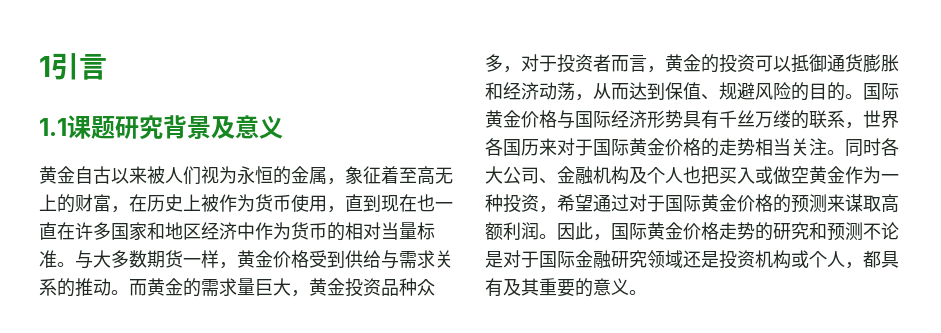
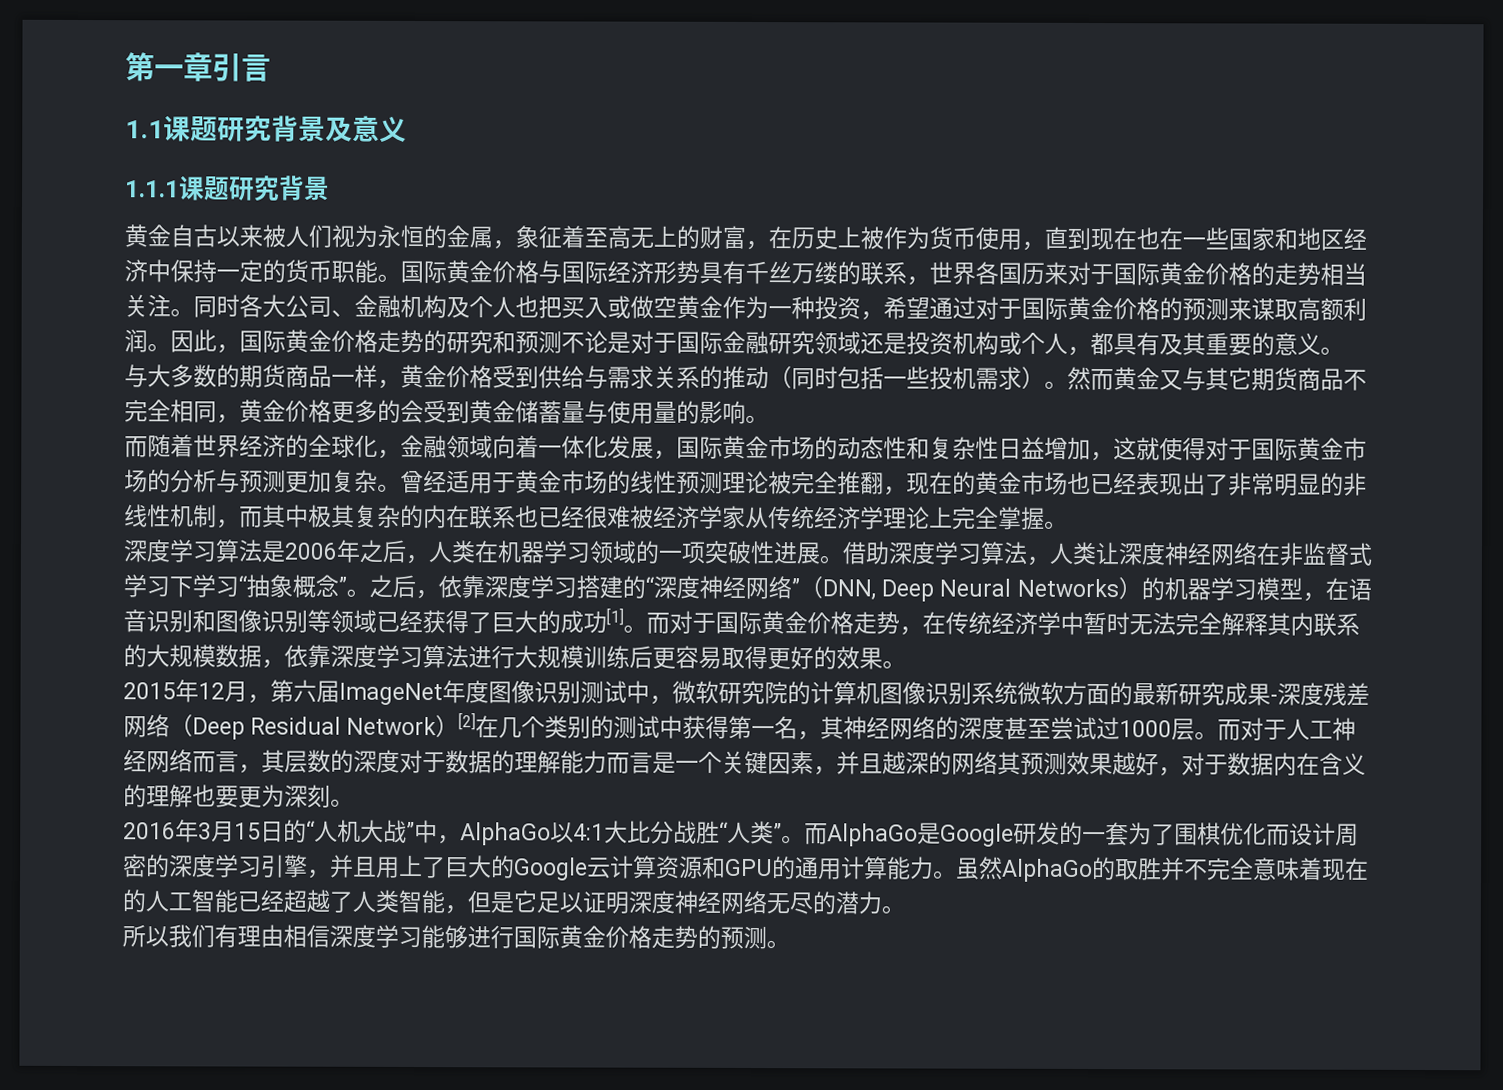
- 1引言
+ 第一章引言
+ 1.1.1课题研究背景
- 黄金自古以来被人们视为永恒的金属，象征着至高无上的财富，在历史上被作为货币使用，直到现在也一直在许多国家和地区经济中作为货币的相对当量标准。与大多数期货一样，黄金价格受到供给与需求关系的推动。而黄金的需求量巨大，黄金投资品种众多，对于投资者而言，黄金的投资可以抵御通货膨胀和经济动荡，从而达到保值、规避风险的目的。
+ 黄金自古以来被人们视为永恒的金属，象征着至高无上的财富，在历史上被作为货币使用，直到现在也在一些国家和地区经济中保持一定的货币职能。
+ 与大多数的期货商品一样，黄金价格受到供给与需求关系的推动（同时包括一些投机需求）。然而黄金又与其它期货商品不完全相同，黄金价格更多的会受到黄金储蓄量与使用量的影响。
+ 而随着世界经济的全球化，金融领域向着一体化发展，国际黄金市场的动态性和复杂性日益增加，这就使得对于国际黄金市场的分析与预测更加复杂。曾经适用于黄金市场的线性预测理论被完全推翻，现在的黄金市场也已经表现出了非常明显的非线性机制，而其中极其复杂的内在联系也已经很难被经济学家从传统经济学理论上完全掌握。
+ 深度学习算法是2006年之后，人类在机器学习领域的一项突破性进展。借助深度学习算法，人类让深度神经网络在非监督式学习下学习“抽象概念”。之后，依靠深度学习搭建的“深度神经网络”（DNN, Deep Neural Networks）的机器学习模型，在语音识别和图像识别等领域已经获得了巨大的成功[1]。而对于国际黄金价格走势，在传统经济学中暂时无法完全解释其内联系的大规模数据，依靠深度学习算法进行大规模训练后更容易取得更好的效果。
+ 2015年12月，第六届ImageNet年度图像识别测试中，微软研究院的计算机图像识别系统微软方面的最新研究成果-深度残差网络（Deep Residual Network）[2]在几个类别的测试中获得第一名，其神经网络的深度甚至尝试过1000层。而对于人工神经网络而言，其层数的深度对于数据的理解能力而言是一个关键因素，并且越深的网络其预测效果越好，对于数据内在含义的理解也要更为深刻。
+ 2016年3月15日的“人机大战”中，AlphaGo以4:1大比分战胜“人类”。而AlphaGo是Google研发的一套为了围棋优化而设计周密的深度学习引擎，并且用上了巨大的Google云计算资源和GPU的通用计算能力。虽然AlphaGo的取胜并不完全意味着现在的人工智能已经超越了人类智能，但是它足以证明深度神经网络无尽的潜力。
+ 所以我们有理由相信深度学习能够进行国际黄金价格走势的预测。

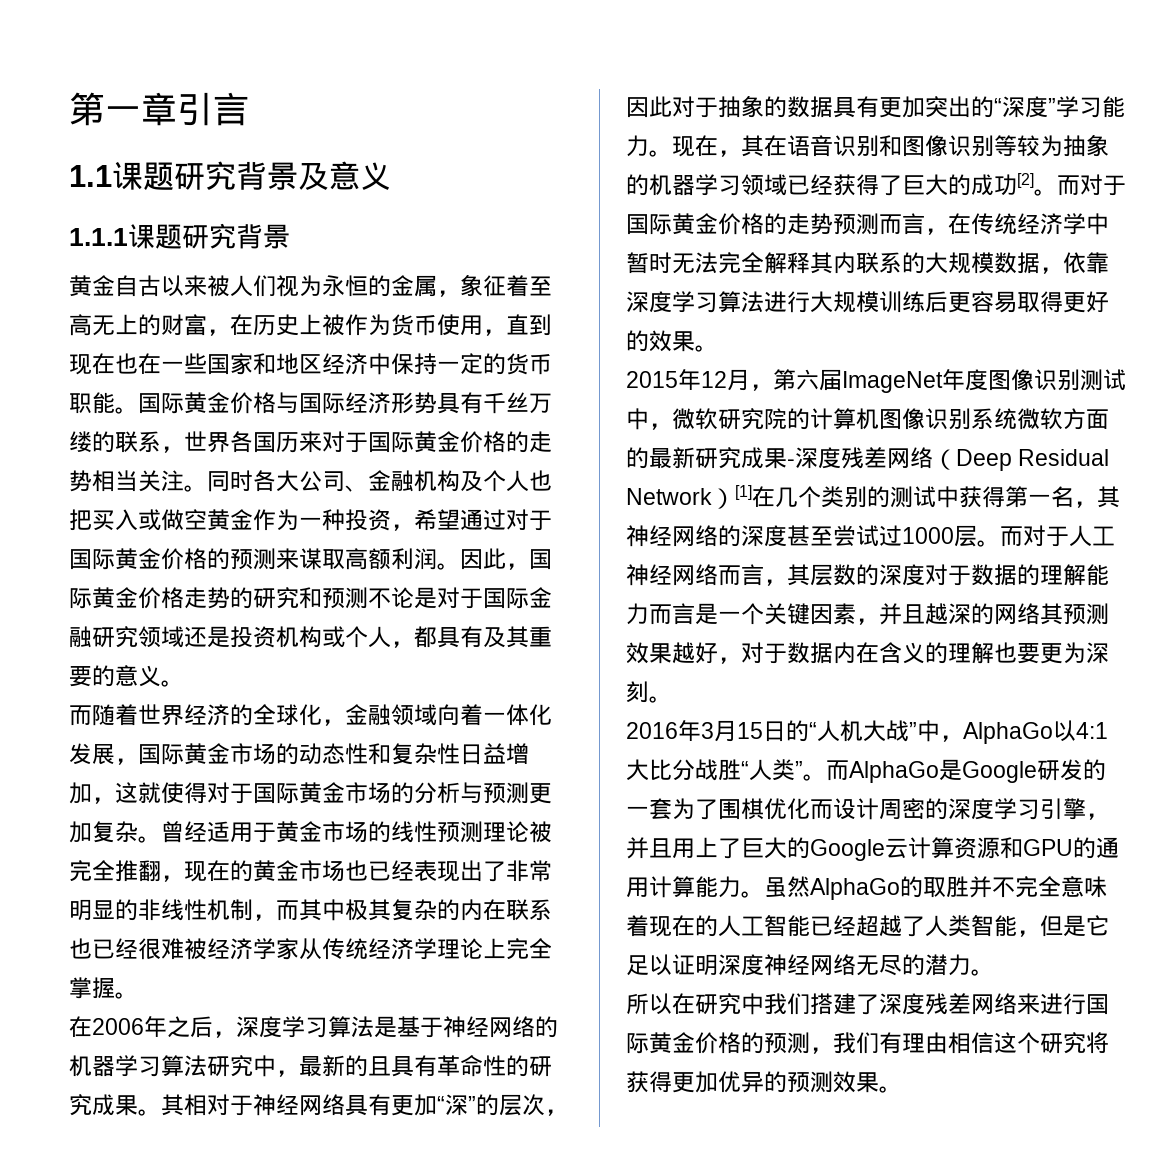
- 与大多数的期货商品一样，黄金价格受到供给与需求关系的推动（同时包括一些投机需求）。然而黄金又与其它期货商品不完全相同，黄金价格更多的会受到黄金储蓄量与使用量的影响。
- 深度学习算法是2006年之后，人类在机器学习领域的一项突破性进展。借助深度学习算法，人类让深度神经网络在非监督式学习下学习“抽象概念”。之后，依靠深度学习搭建的“深度神经网络”（DNN, Deep Neural Networks）的机器学习模型，在语音识别和图像识别等领域已经获得了巨大的成功[1]。
+ 在2006年之后，深度学习算法是基于神经网络的机器学习算法研究中，最新的且具有革命性的研究成果。其相对于神经网络具有更加“深”的层次，因此对于抽象的数据具有更加突出的“深度”学习能力。现在，其在语音识别和图像识别等较为抽象的机器学习领域已经获得了巨大的成功[2]。
- 而对于国际黄金价格走势，在传统经济学中暂时无法完全解释其内联系的大规模数据，依靠深度学习算法进行大规模训练后更容易取得更好的效果。
+ 而对于国际黄金价格的走势预测而言，在传统经济学中暂时无法完全解释其内联系的大规模数据，依靠深度学习算法进行大规模训练后更容易取得更好的效果。
- 2015年12月，第六届ImageNet年度图像识别测试中，微软研究院的计算机图像识别系统微软方面的最新研究成果-深度残差网络（Deep Residual Network）[2]在几个类别的测试中获得第一名，其神经网络的深度甚至尝试过1000层。
+ 2015年12月，第六届ImageNet年度图像识别测试中，微软研究院的计算机图像识别系统微软方面的最新研究成果-深度残差网络（Deep Residual Network）[1]在几个类别的测试中获得第一名，其神经网络的深度甚至尝试过1000层。
- 所以我们有理由相信深度学习能够进行国际黄金价格走势的预测。
+ 所以在研究中我们搭建了深度残差网络来进行国际黄金价格的预测，我们有理由相信这个研究将获得更加优异的预测效果。

